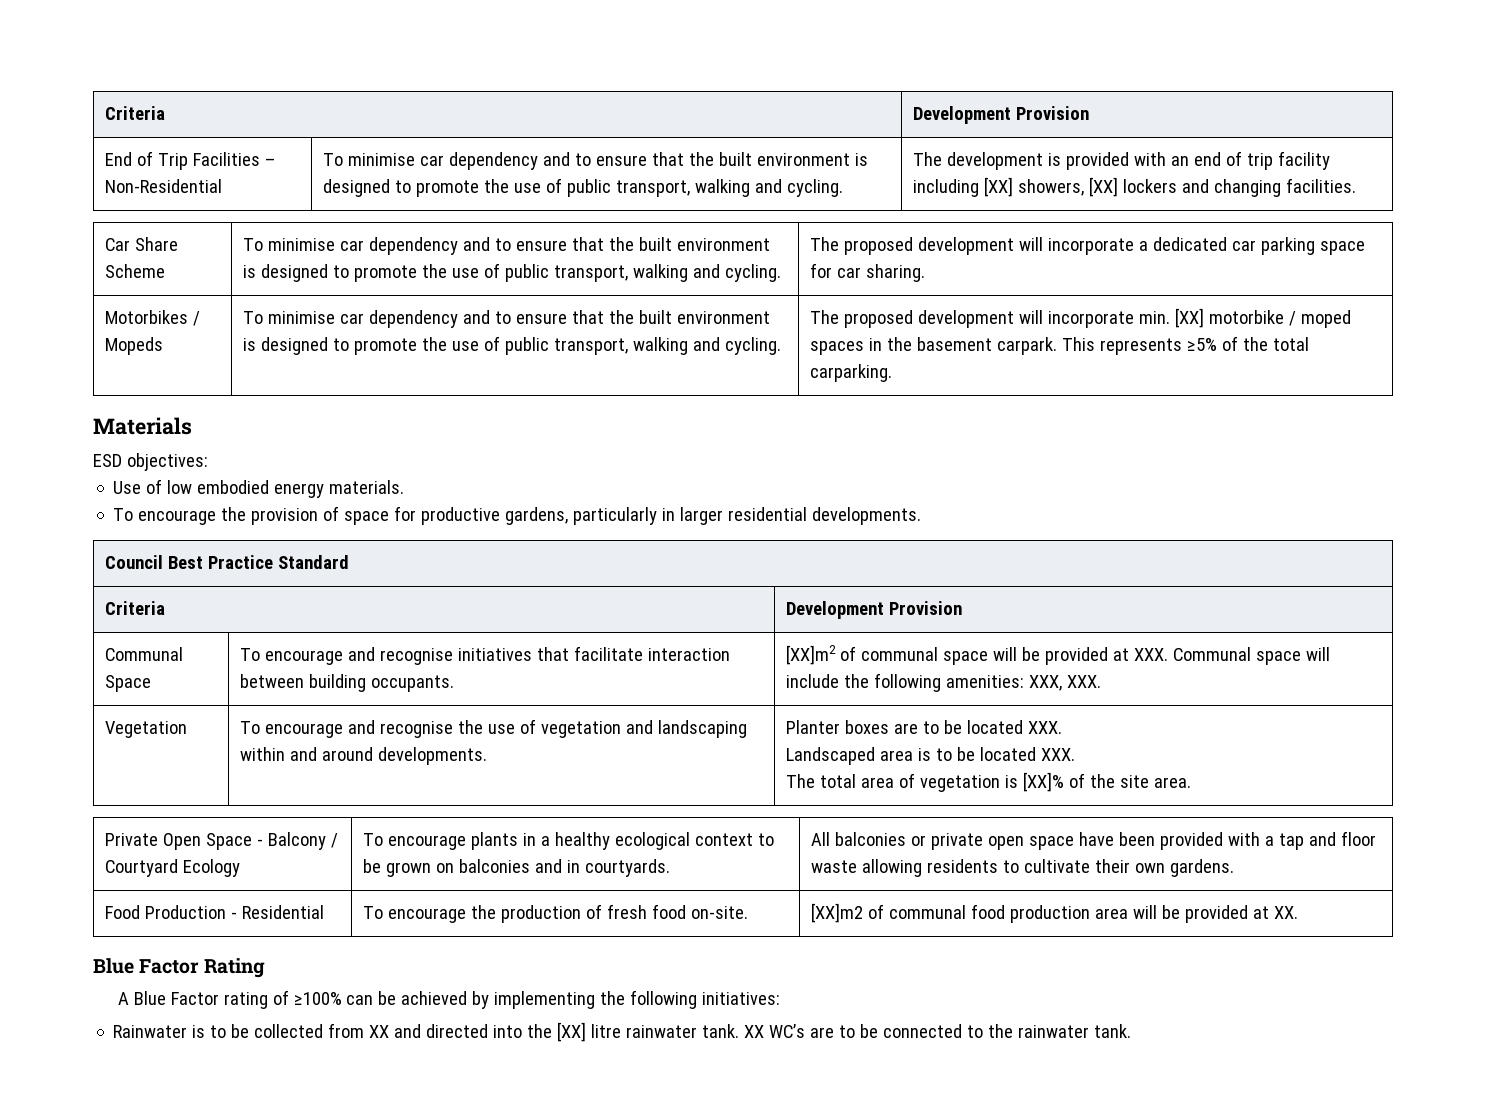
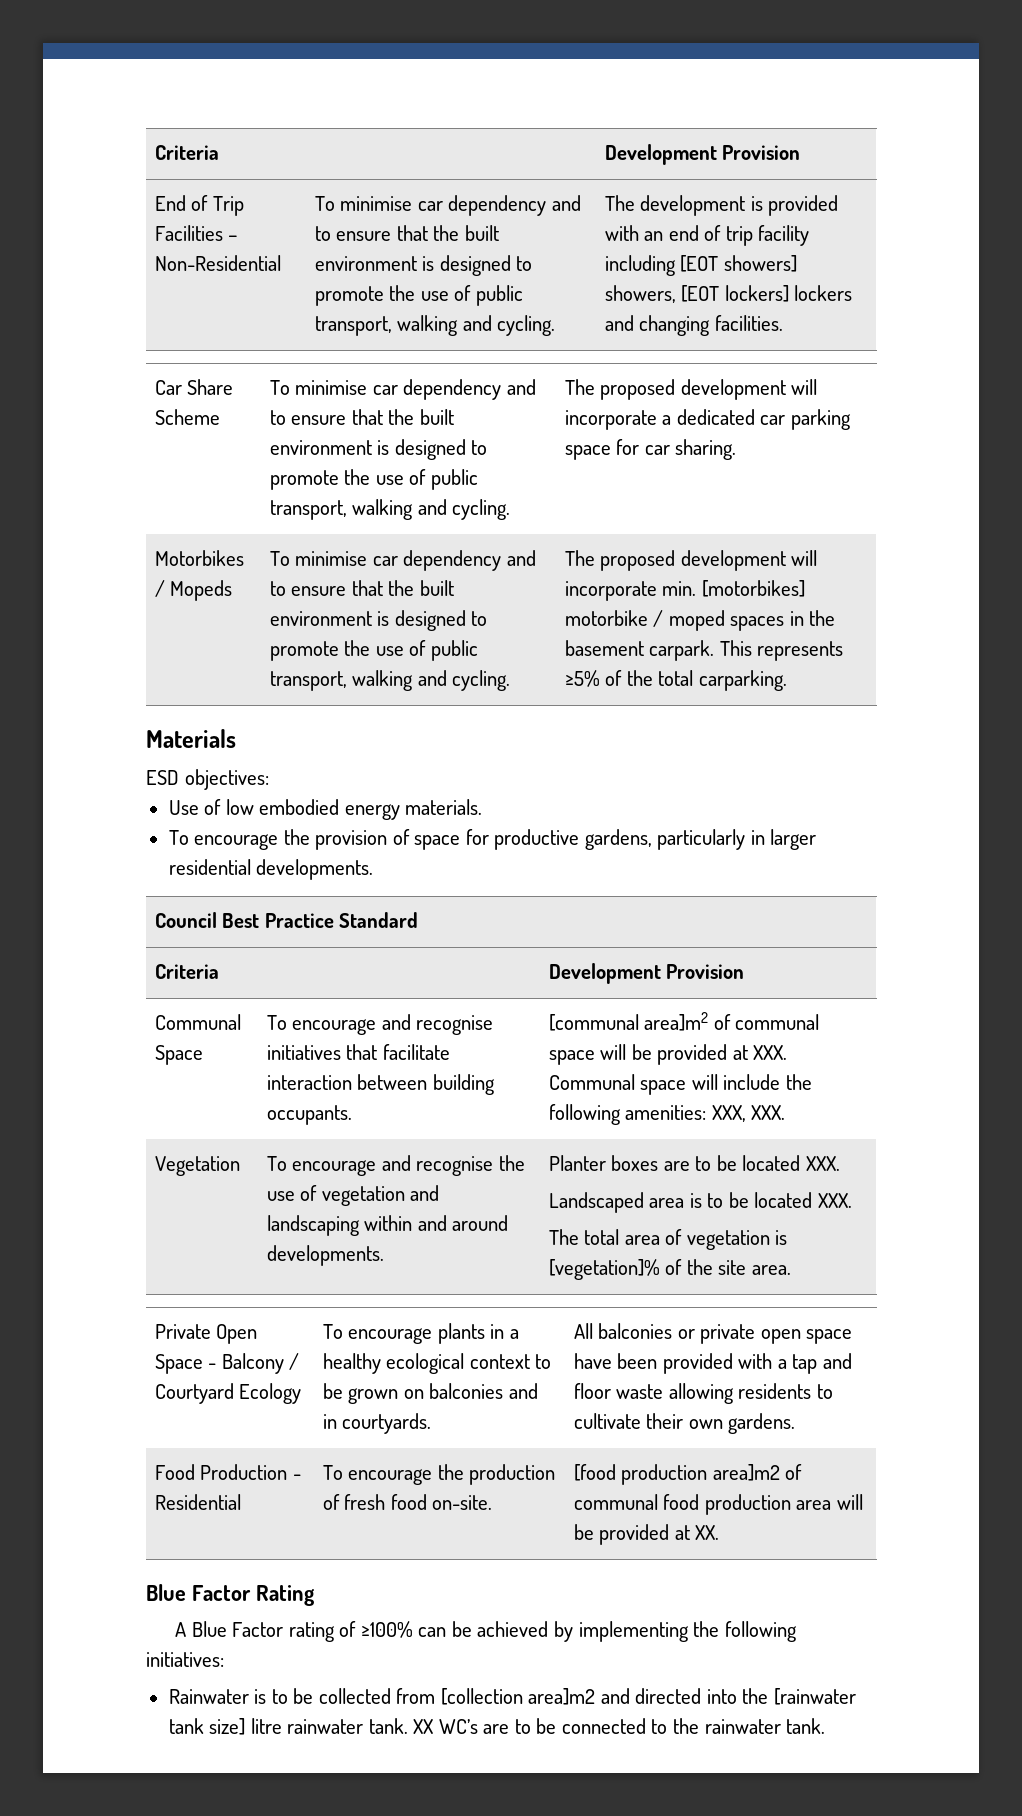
- The development is provided with an end of trip facility including [XX] showers, [XX] lockers and changing facilities.
+ The development is provided with an end of trip facility including [EOT showers] showers, [EOT lockers] lockers and changing facilities.
- The proposed development will incorporate min. [XX] motorbike / moped spaces in the basement carpark.
+ The proposed development will incorporate min. [motorbikes] motorbike / moped spaces in the basement carpark.
- Communal Space | To encourage and recognise initiatives that facilitate interaction between building occupants. | [XX]m2 of communal space will be provided at XXX. Communal space will include the following amenities: XXX, XXX.
+ Communal Space | To encourage and recognise initiatives that facilitate interaction between building occupants. | [communal area]m2 of communal space will be provided at XXX. Communal space will include the following amenities: XXX, XXX.
  Vegetation | To encourage and recognise the use of vegetation and landscaping within and around developments. | Planter boxes are to be located XXX.
  Landscaped area is to be located XXX.
- The total area of vegetation is [XX]% of the site area.
+ The total area of vegetation is [vegetation]% of the site area.
- Food Production - Residential | To encourage the production of fresh food on-site. | [XX]m2 of communal food production area will be provided at XX.
+ Food Production - Residential | To encourage the production of fresh food on-site. | [food production area]m2 of communal food production area will be provided at XX.
- Rainwater is to be collected from XX and directed into the [XX] litre rainwater tank.
+ Rainwater is to be collected from [collection area]m2 and directed into the [rainwater tank size] litre rainwater tank.

